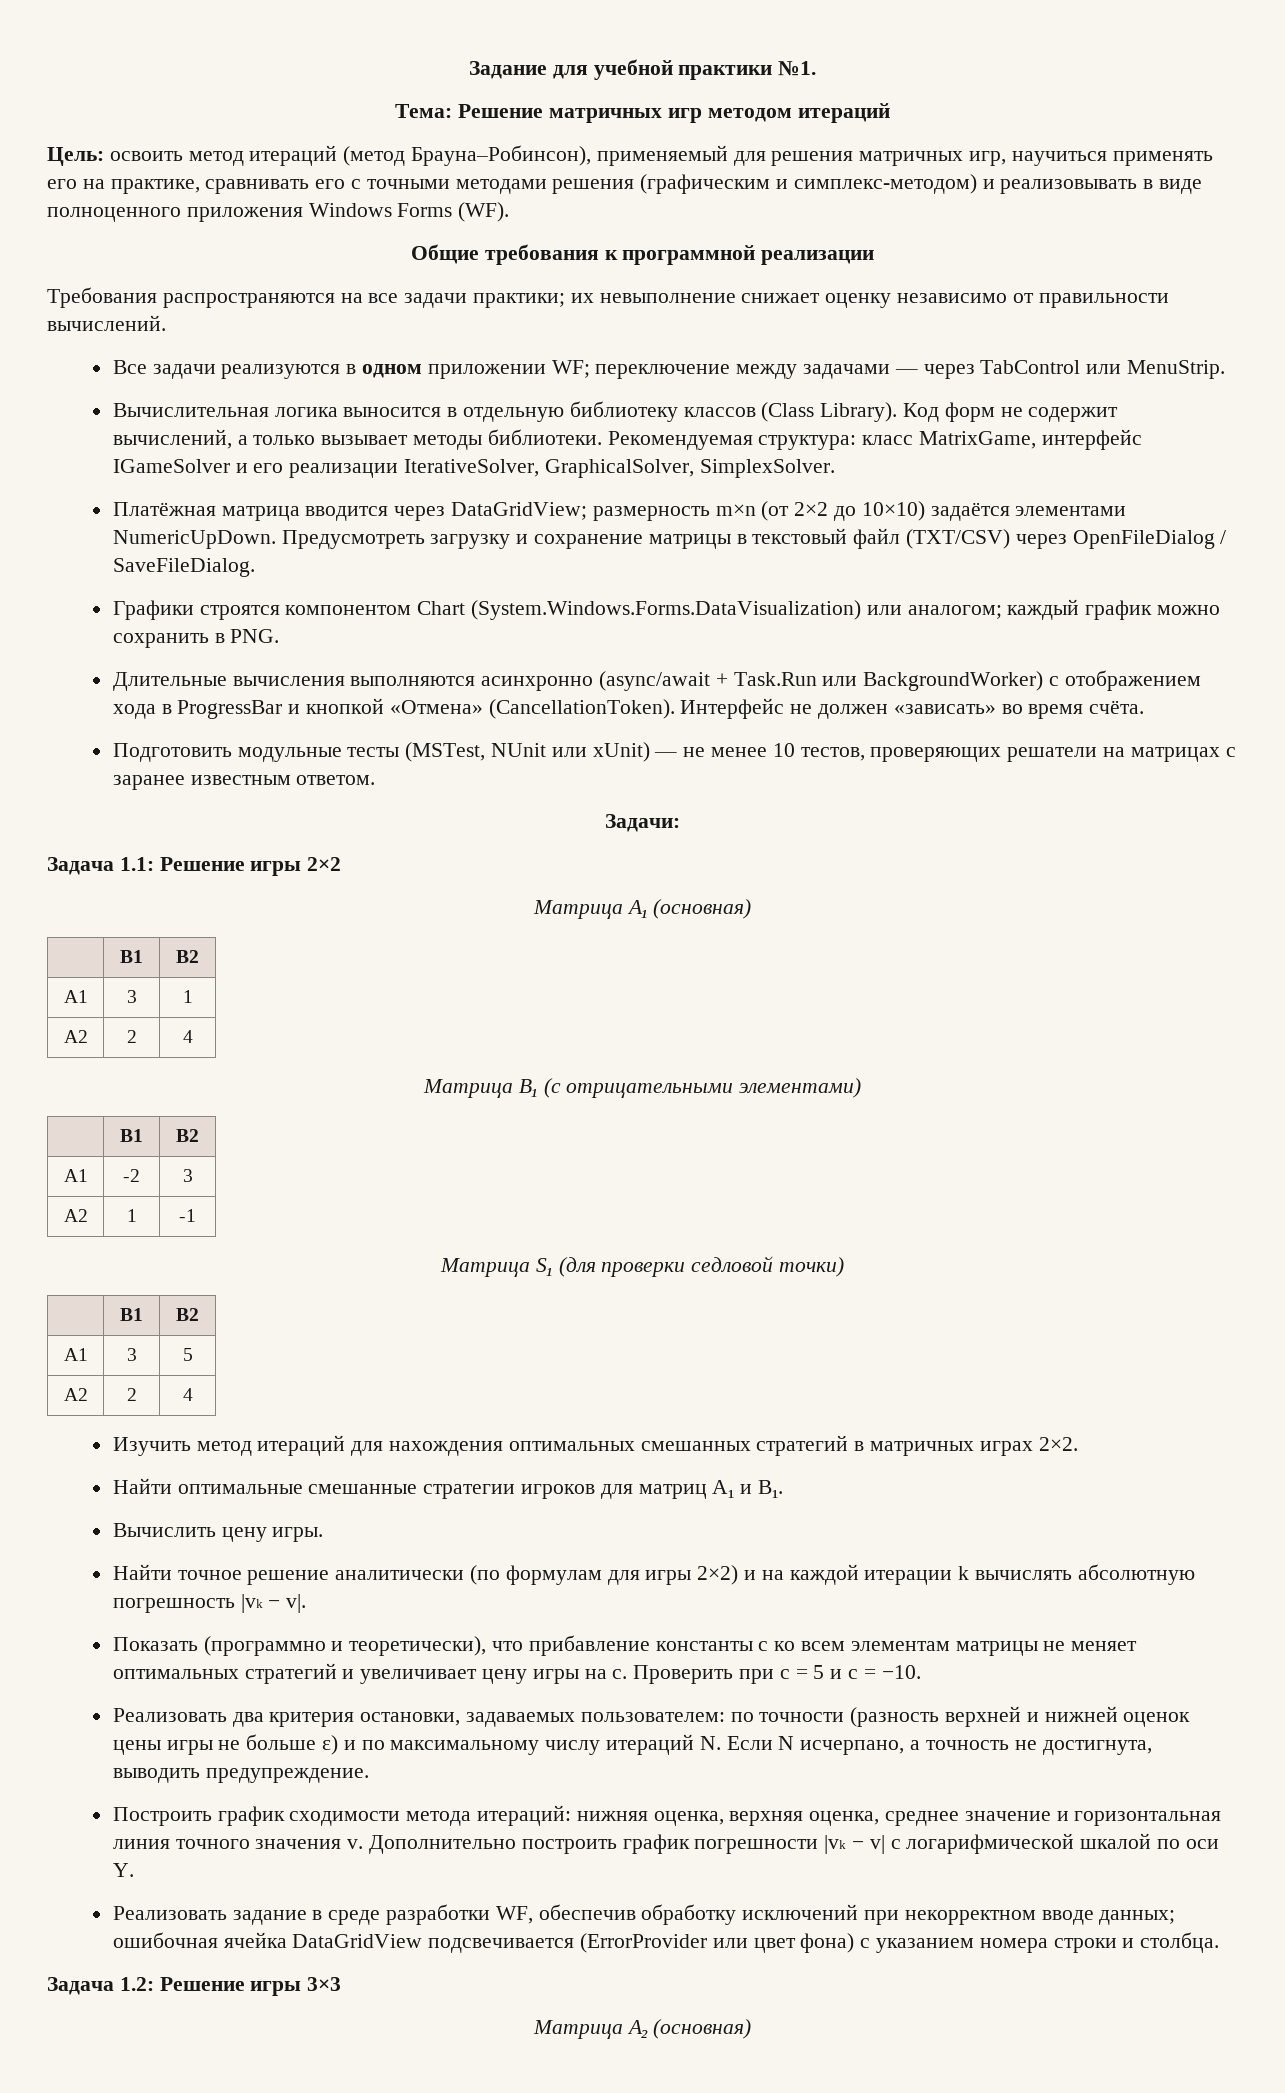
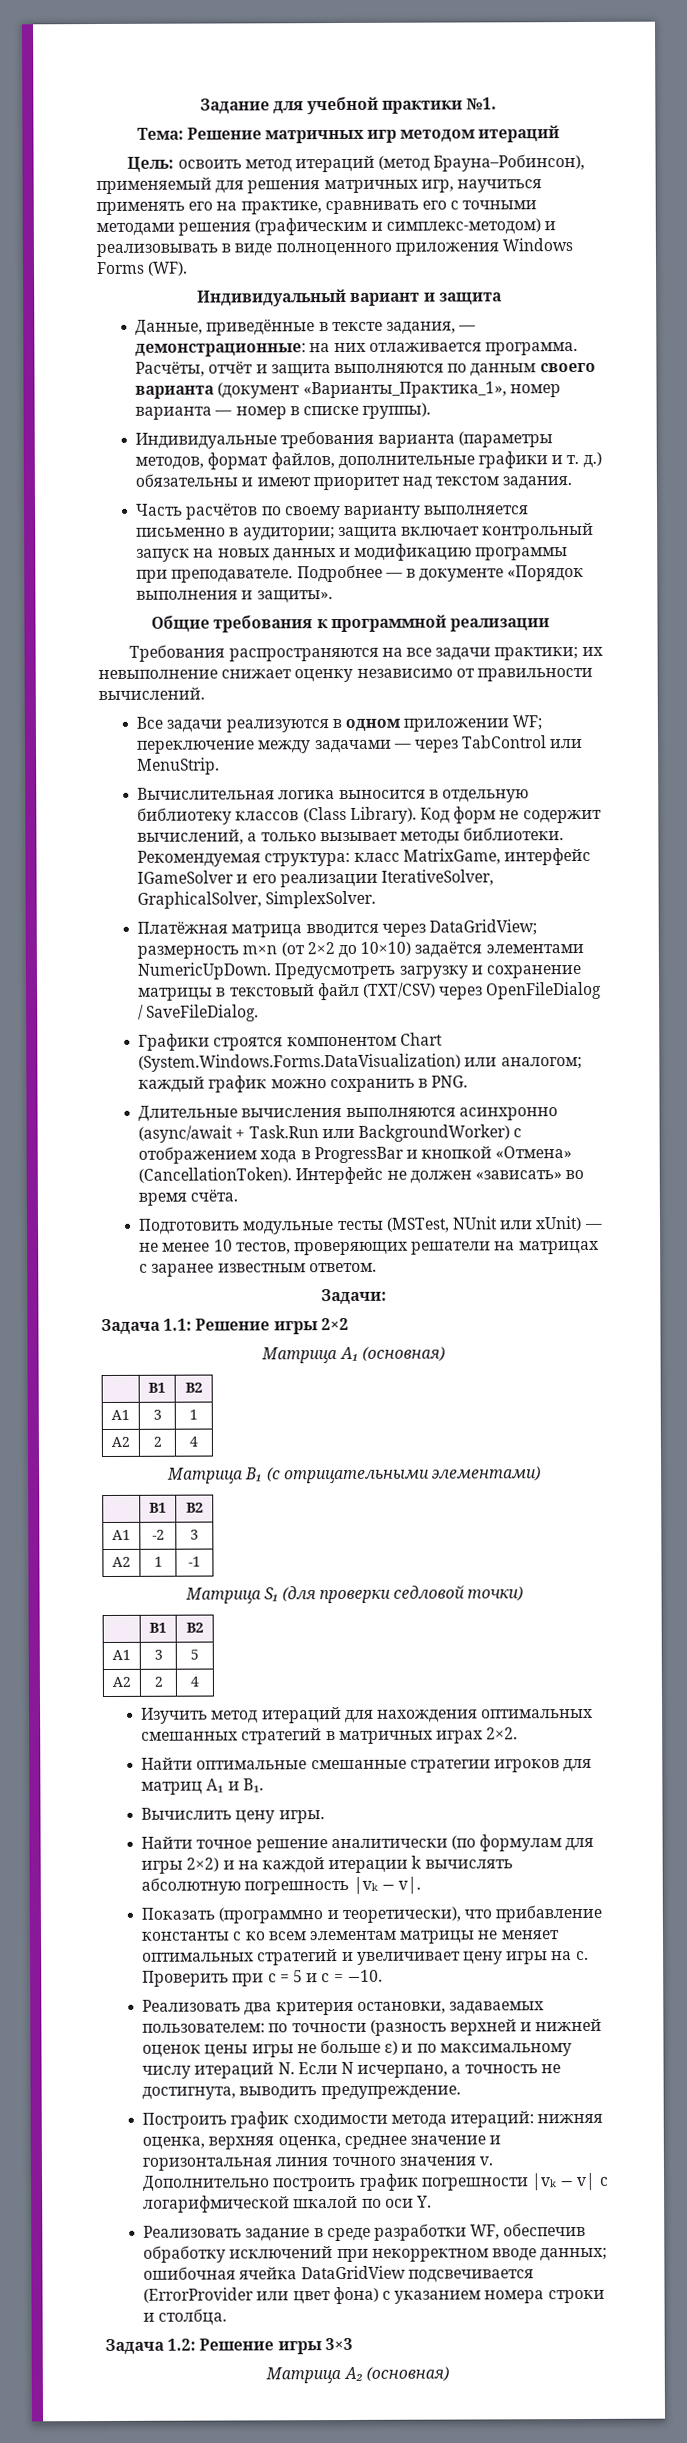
+ Индивидуальный вариант и защита
+ Данные, приведённые в тексте задания, — демонстрационные: на них отлаживается программа. Расчёты, отчёт и защита выполняются по данным своего варианта (документ «Варианты_Практика_1», номер варианта — номер в списке группы).
+ Индивидуальные требования варианта (параметры методов, формат файлов, дополнительные графики и т. д.) обязательны и имеют приоритет над текстом задания.
+ Часть расчётов по своему варианту выполняется письменно в аудитории; защита включает контрольный запуск на новых данных и модификацию программы при преподавателе. Подробнее — в документе «Порядок выполнения и защиты».

